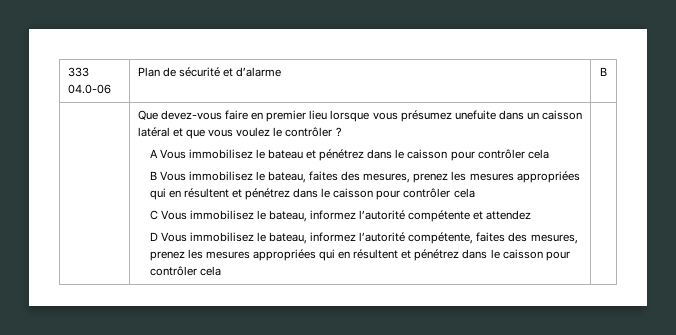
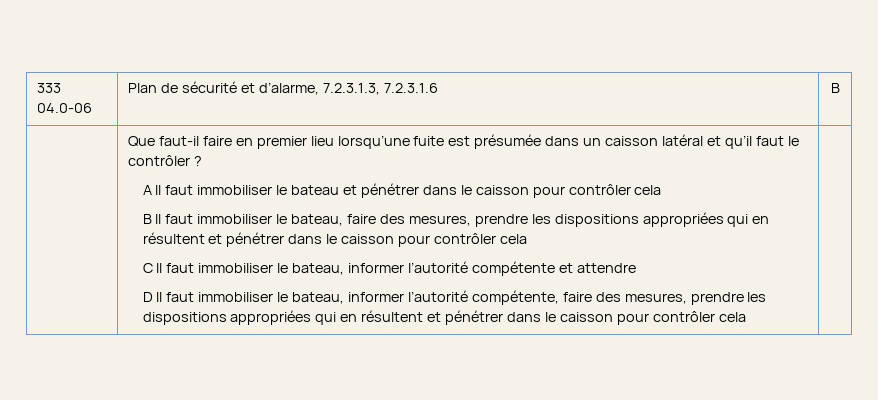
- 333 04.0-06 | Plan de sécurité et d’alarme | B
+ 333 04.0-06 | Plan de sécurité et d’alarme, 7.2.3.1.3, 7.2.3.1.6 | B
- Que devez-vous faire en premier lieu lorsque vous présumez unefuite dans un caisson latéral et que vous voulez le contrôler ?
+ Que faut-il faire en premier lieu lorsqu’une fuite est présumée dans un caisson latéral et qu’il faut le contrôler ?
- A Vous immobilisez le bateau et pénétrez dans le caisson pour contrôler cela
+ A Il faut immobiliser le bateau et pénétrer dans le caisson pour contrôler cela
- B Vous immobilisez le bateau, faites des mesures, prenez les mesures appropriées qui en résultent et pénétrez dans le caisson pour contrôler cela
+ B Il faut immobiliser le bateau, faire des mesures, prendre les dispositions appropriées qui en résultent et pénétrer dans le caisson pour contrôler cela
- C Vous immobilisez le bateau, informez l’autorité compétente et attendez
+ C Il faut immobiliser le bateau, informer l’autorité compétente et attendre
- D Vous immobilisez le bateau, informez l’autorité compétente, faites des mesures, prenez les mesures appropriées qui en résultent et pénétrez dans le caisson pour contrôler cela
+ D Il faut immobiliser le bateau, informer l’autorité compétente, faire des mesures, prendre les dispositions appropriées qui en résultent et pénétrer dans le caisson pour contrôler cela

